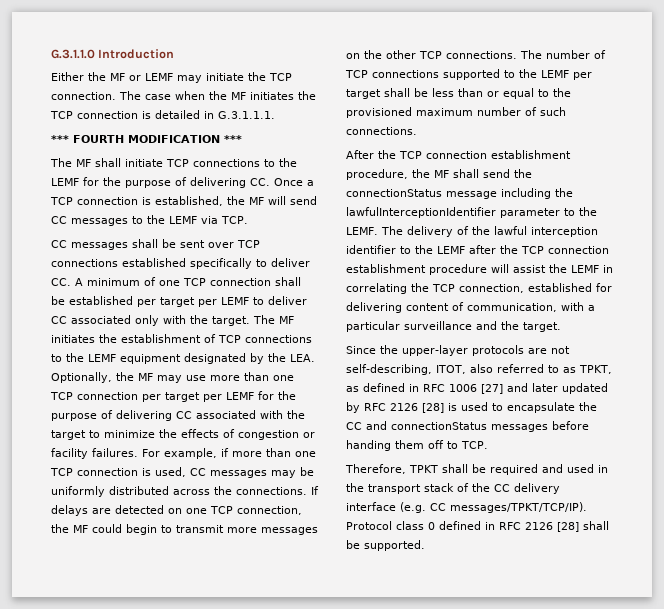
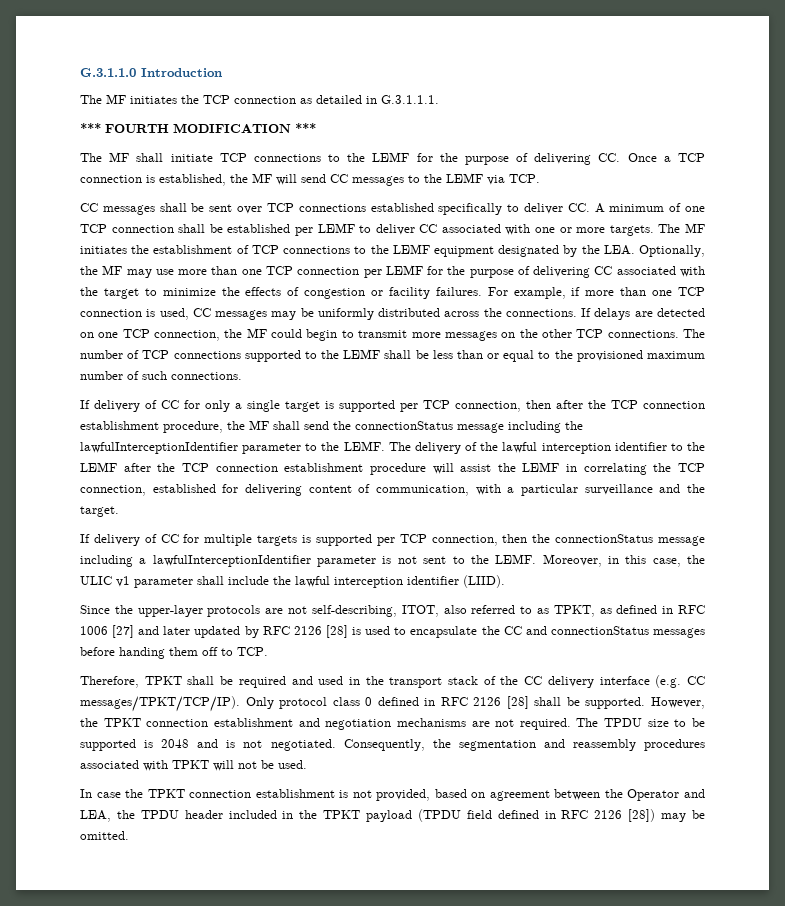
- Either the MF or LEMF may initiate the TCP connection. The case when the MF initiates the TCP connection is detailed in G.3.1.1.1.
+ The MF initiates the TCP connection as detailed in G.3.1.1.1.
- CC messages shall be sent over TCP connections established specifically to deliver CC. A minimum of one TCP connection shall be established per target per LEMF to deliver CC associated only with the target.
+ CC messages shall be sent over TCP connections established specifically to deliver CC. A minimum of one TCP connection shall be established per LEMF to deliver CC associated with one or more targets.
- The MF initiates the establishment of TCP connections to the LEMF equipment designated by the LEA. Optionally, the MF may use more than one TCP connection per target per LEMF for the purpose of delivering CC associated with the target to minimize the effects of congestion or facility failures.
+ The MF initiates the establishment of TCP connections to the LEMF equipment designated by the LEA. Optionally, the MF may use more than one TCP connection per LEMF for the purpose of delivering CC associated with the target to minimize the effects of congestion or facility failures.
- The number of TCP connections supported to the LEMF per target shall be less than or equal to the provisioned maximum number of such connections.
+ The number of TCP connections supported to the LEMF shall be less than or equal to the provisioned maximum number of such connections.
- After the TCP connection establishment procedure, the MF shall send the connectionStatus message including the lawfulInterceptionIdentifier parameter to the LEMF.
+ If delivery of CC for only a single target is supported per TCP connection, then after the TCP connection establishment procedure, the MF shall send the connectionStatus message including the lawfulInterceptionIdentifier parameter to the LEMF.
+ If delivery of CC for multiple targets is supported per TCP connection, then the connectionStatus message including a lawfulInterceptionIdentifier parameter is not sent to the LEMF. Moreover, in this case, the ULIC v1 parameter shall include the lawful interception identifier (LIID).
- Protocol class 0 defined in RFC 2126 [28] shall be supported.
+ Only protocol class 0 defined in RFC 2126 [28] shall be supported.
+ However, the TPKT connection establishment and negotiation mechanisms are not required. The TPDU size to be supported is 2048 and is not negotiated. Consequently, the segmentation and reassembly procedures associated with TPKT will not be used.
+ In case the TPKT connection establishment is not provided, based on agreement between the Operator and LEA, the TPDU header included in the TPKT payload (TPDU field defined in RFC 2126 [28]) may be omitted.

